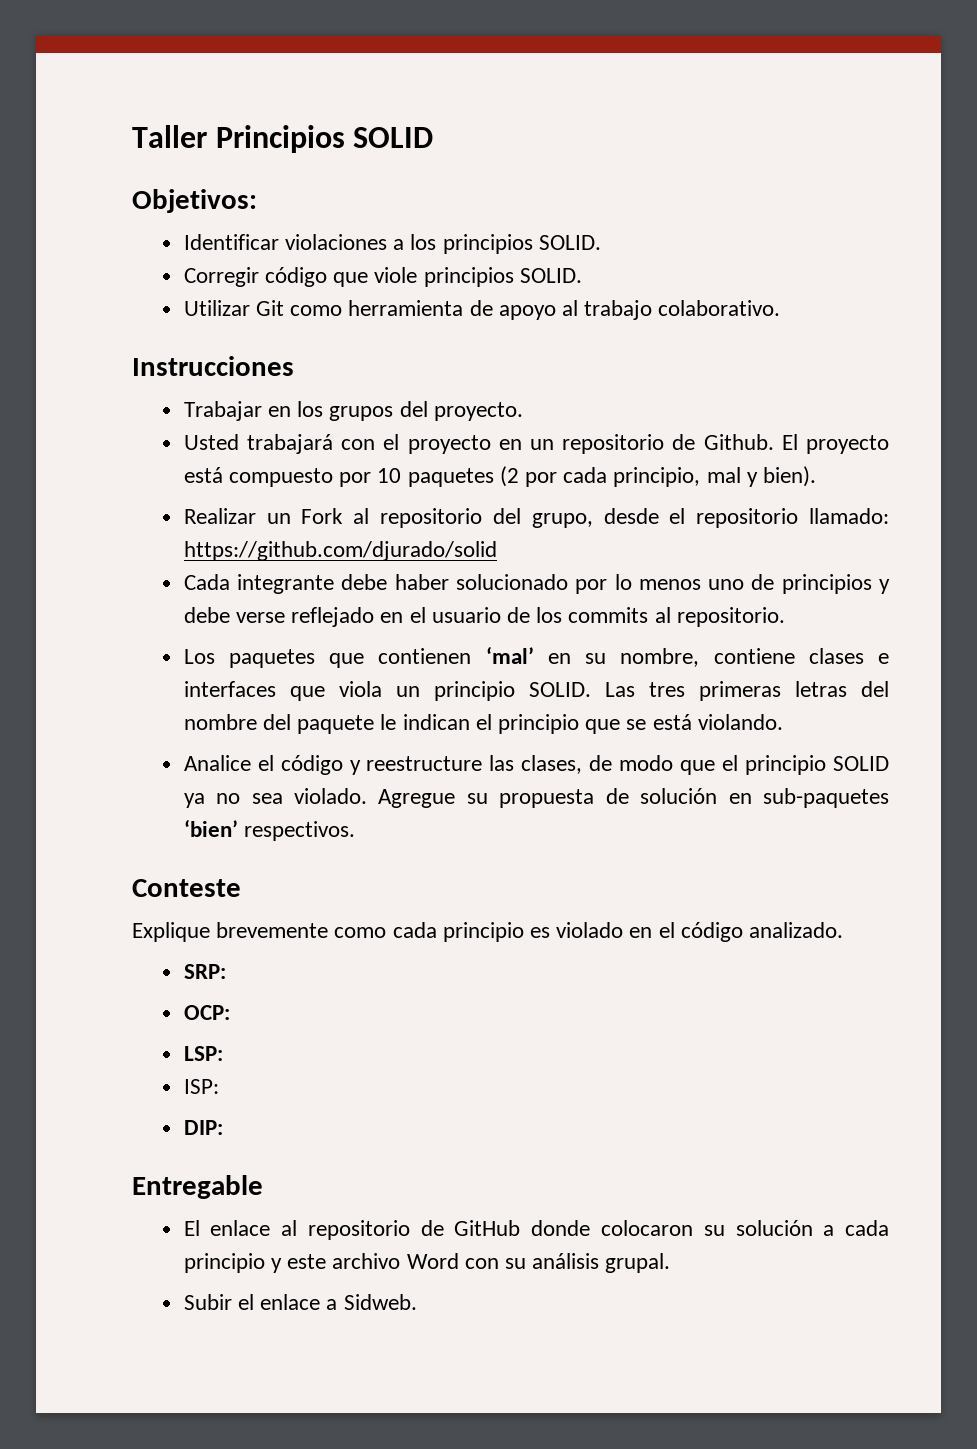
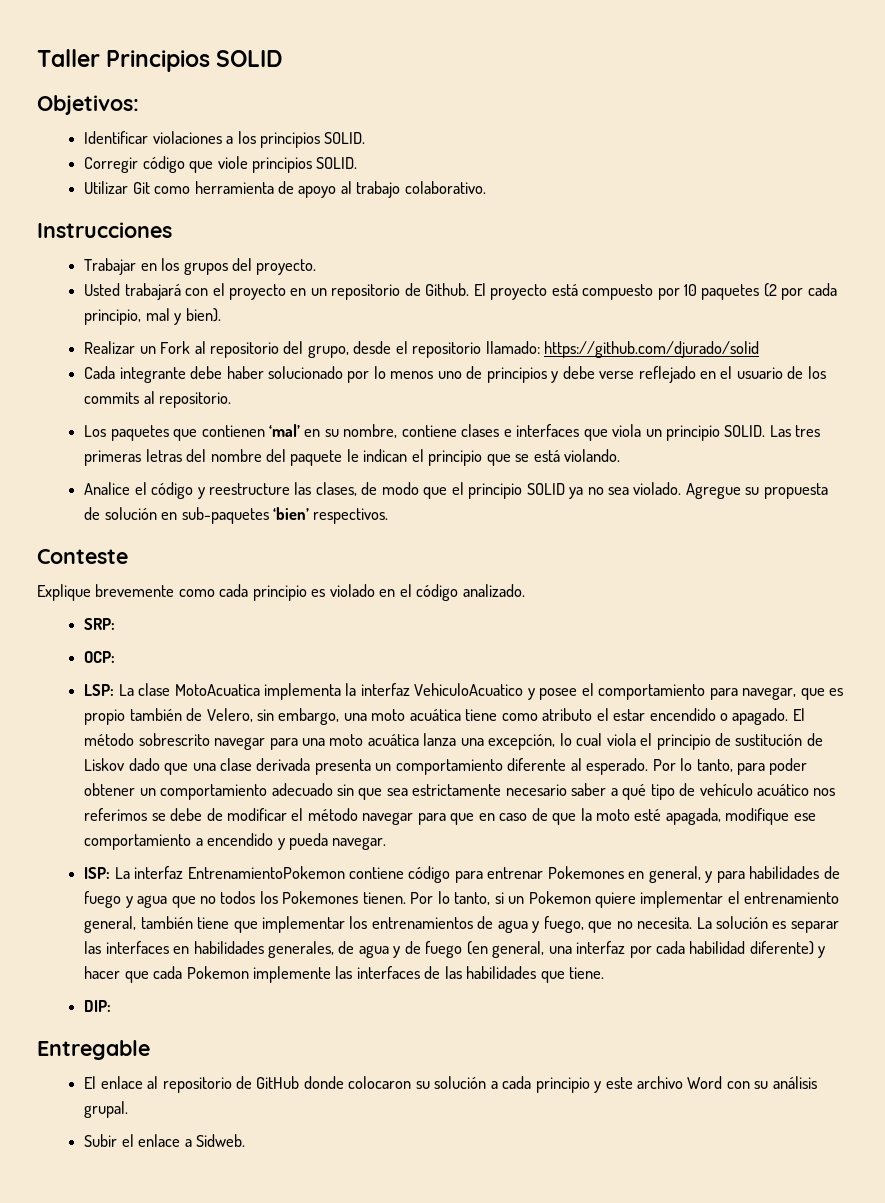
- LSP:
- ISP:
+ LSP: La clase MotoAcuatica implementa la interfaz VehiculoAcuatico y posee el comportamiento para navegar, que es propio también de Velero, sin embargo, una moto acuática tiene como atributo el estar encendido o apagado. El método sobrescrito navegar para una moto acuática lanza una excepción, lo cual viola el principio de sustitución de Liskov dado que una clase derivada presenta un comportamiento diferente al esperado. Por lo tanto, para poder obtener un comportamiento adecuado sin que sea estrictamente necesario saber a qué tipo de vehículo acuático nos referimos se debe de modificar el método navegar para que en caso de que la moto esté apagada, modifique ese comportamiento a encendido y pueda navegar.
+ ISP: La interfaz EntrenamientoPokemon contiene código para entrenar Pokemones en general, y para habilidades de fuego y agua que no todos los Pokemones tienen. Por lo tanto, si un Pokemon quiere implementar el entrenamiento general, también tiene que implementar los entrenamientos de agua y fuego, que no necesita. La solución es separar las interfaces en habilidades generales, de agua y de fuego (en general, una interfaz por cada habilidad diferente) y hacer que cada Pokemon implemente las interfaces de las habilidades que tiene.

